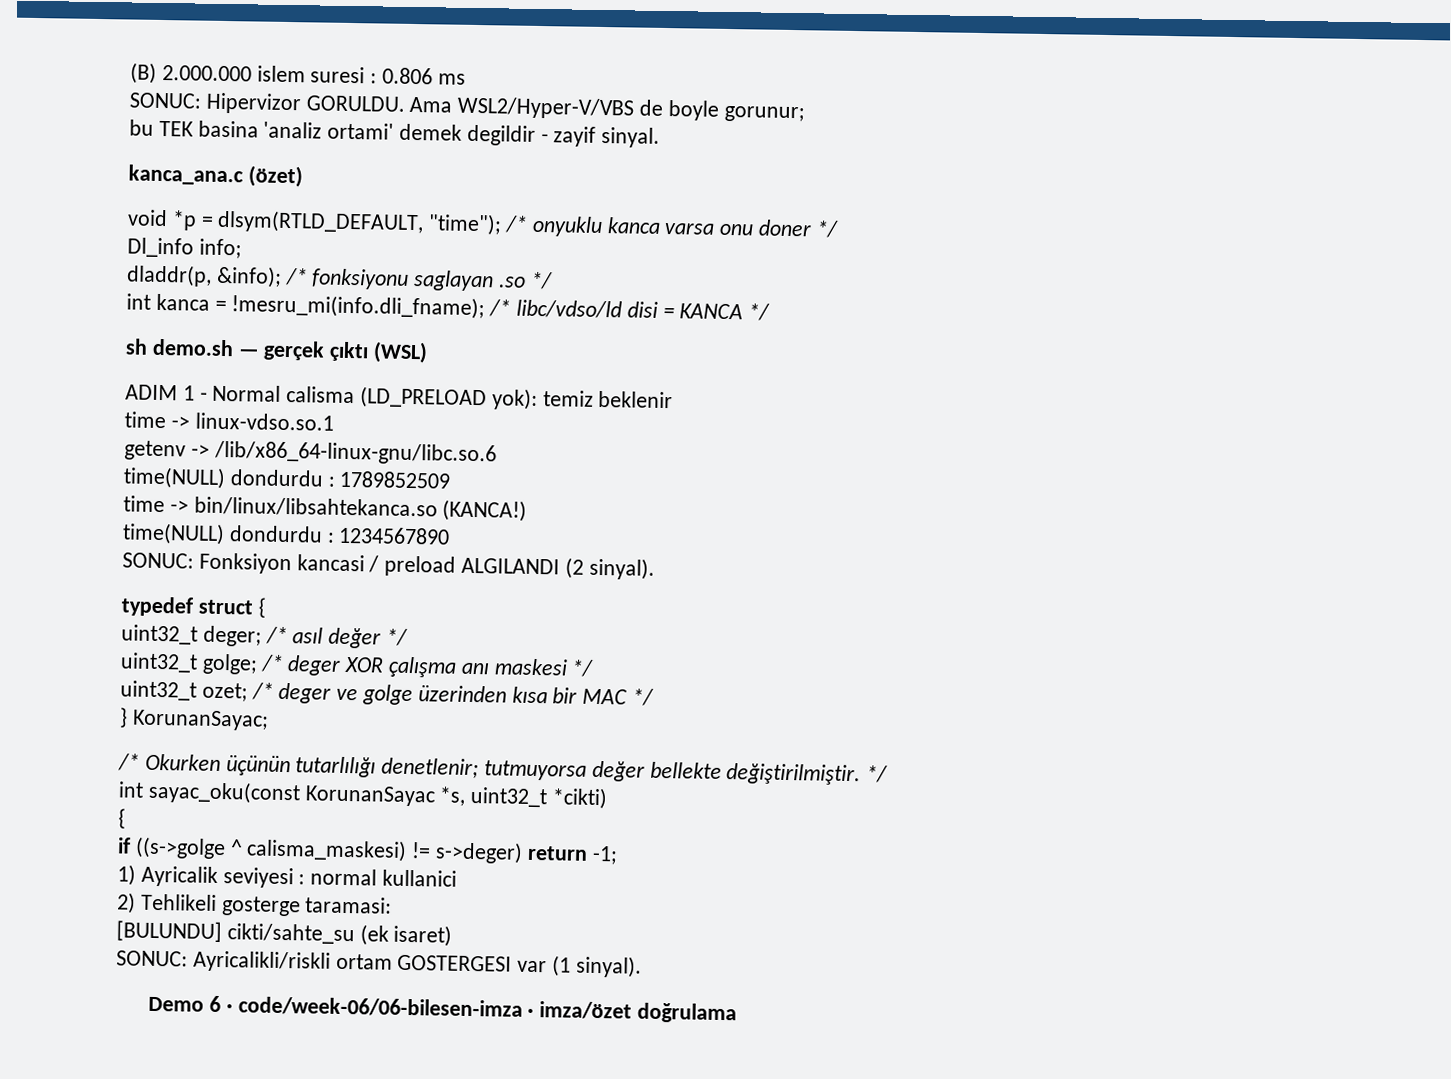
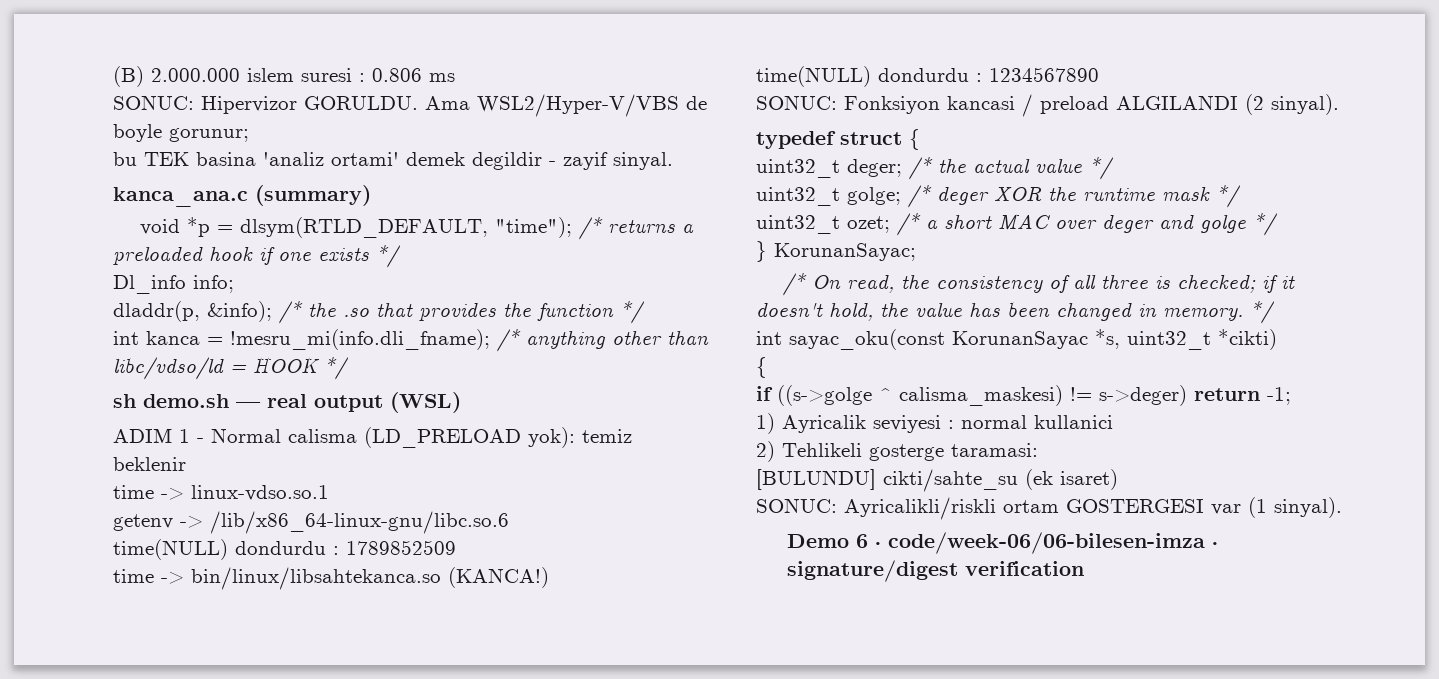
- kanca_ana.c (özet)
+ kanca_ana.c (summary)
- void *p = dlsym(RTLD_DEFAULT, "time"); /* onyuklu kanca varsa onu doner */
+ void *p = dlsym(RTLD_DEFAULT, "time"); /* returns a preloaded hook if one exists */
- dladdr(p, &info); /* fonksiyonu saglayan .so */
+ dladdr(p, &info); /* the .so that provides the function */
- int kanca = !mesru_mi(info.dli_fname); /* libc/vdso/ld disi = KANCA */
+ int kanca = !mesru_mi(info.dli_fname); /* anything other than libc/vdso/ld = HOOK */
- sh demo.sh — gerçek çıktı (WSL)
+ sh demo.sh — real output (WSL)
- uint32_t deger; /* asıl değer */
+ uint32_t deger; /* the actual value */
- uint32_t golge; /* deger XOR çalışma anı maskesi */
+ uint32_t golge; /* deger XOR the runtime mask */
- uint32_t ozet; /* deger ve golge üzerinden kısa bir MAC */
+ uint32_t ozet; /* a short MAC over deger and golge */
  } KorunanSayac;
- /* Okurken üçünün tutarlılığı denetlenir; tutmuyorsa değer bellekte değiştirilmiştir.
+ /* On read, the consistency of all three is checked; if it doesn't hold, the value has been changed in memory.
- Demo 6 · code/week-06/06-bilesen-imza · imza/özet doğrulama
+ Demo 6 · code/week-06/06-bilesen-imza · signature/digest verification

